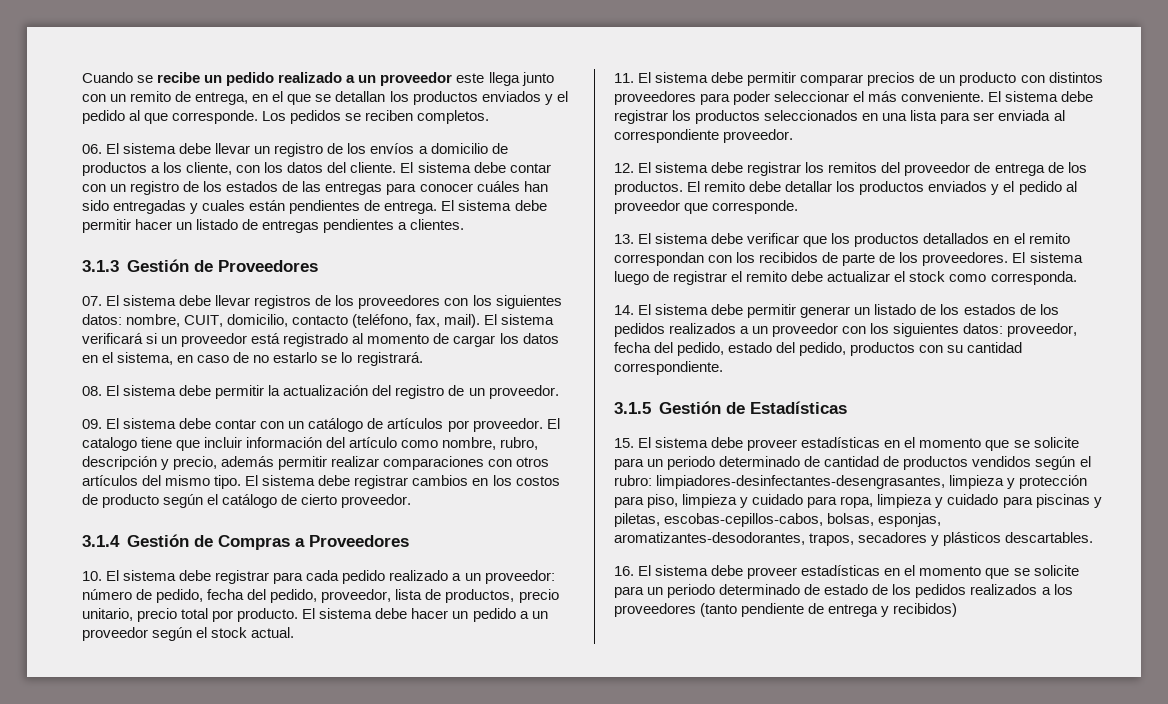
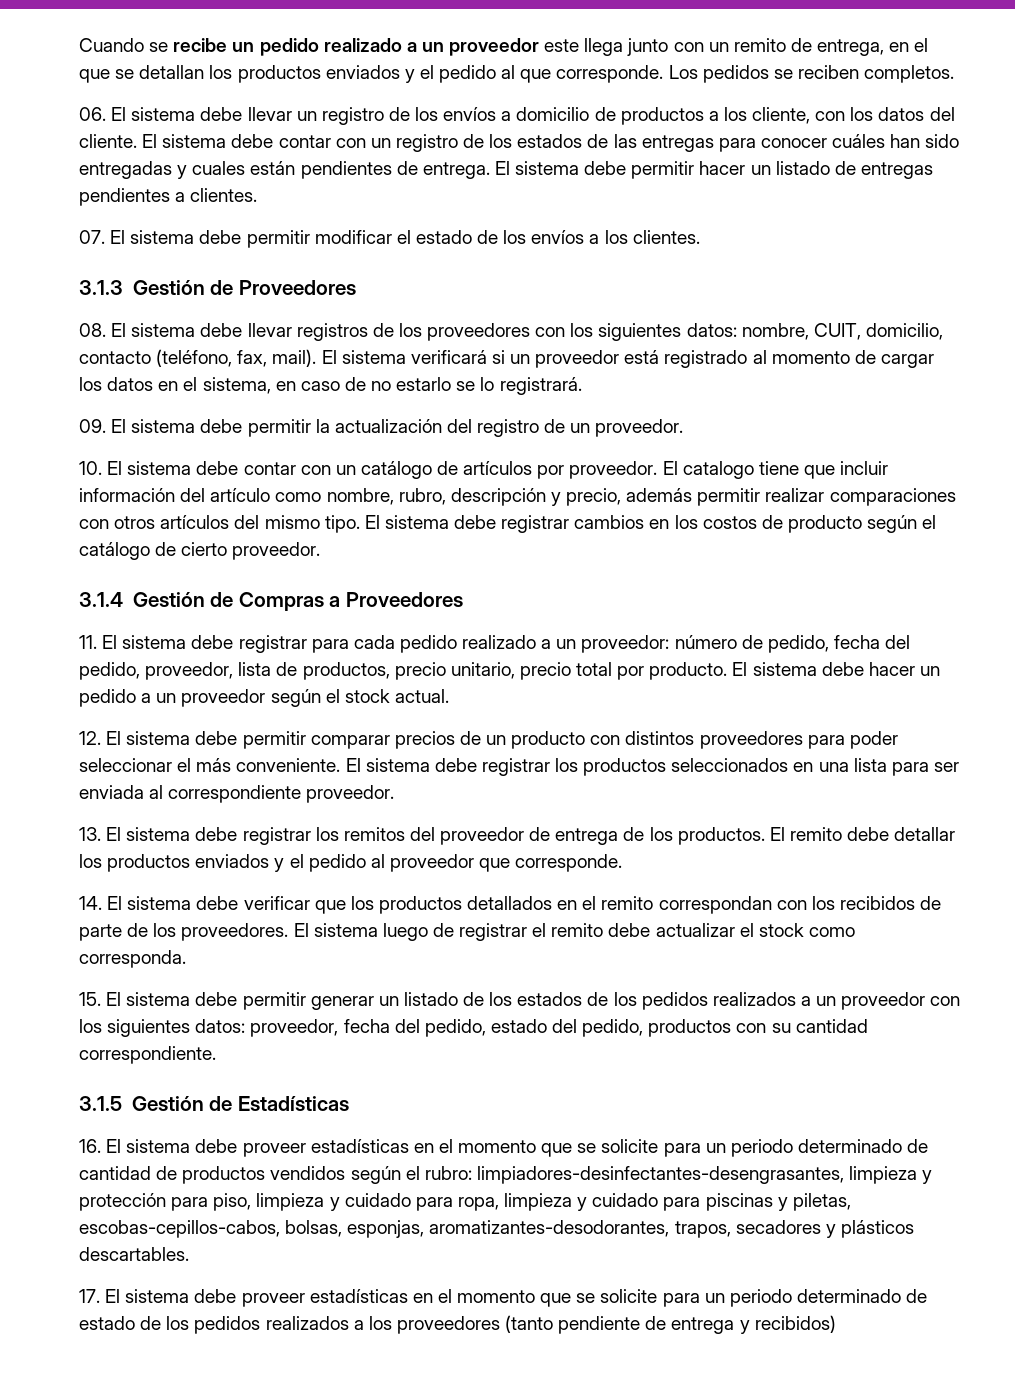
+ 07. El sistema debe permitir modificar el estado de los envíos a los clientes.
- 07. El sistema debe llevar registros de los proveedores con los siguientes datos: nombre, CUIT, domicilio, contacto (teléfono, fax, mail).
+ 08. El sistema debe llevar registros de los proveedores con los siguientes datos: nombre, CUIT, domicilio, contacto (teléfono, fax, mail).
- 08. El sistema debe permitir la actualización del registro de un proveedor.
+ 09. El sistema debe permitir la actualización del registro de un proveedor.
- 09. El sistema debe contar con un catálogo de artículos por proveedor.
+ 10. El sistema debe contar con un catálogo de artículos por proveedor.
- 10. El sistema debe registrar para cada pedido realizado a un proveedor: número de pedido, fecha del pedido, proveedor, lista de productos, precio unitario, precio total por producto.
+ 11. El sistema debe registrar para cada pedido realizado a un proveedor: número de pedido, fecha del pedido, proveedor, lista de productos, precio unitario, precio total por producto.
- 11. El sistema debe permitir comparar precios de un producto con distintos proveedores para poder seleccionar el más conveniente.
+ 12. El sistema debe permitir comparar precios de un producto con distintos proveedores para poder seleccionar el más conveniente.
- 12. El sistema debe registrar los remitos del proveedor de entrega de los productos.
+ 13. El sistema debe registrar los remitos del proveedor de entrega de los productos.
- 13. El sistema debe verificar que los productos detallados en el remito correspondan con los recibidos de parte de los proveedores.
+ 14. El sistema debe verificar que los productos detallados en el remito correspondan con los recibidos de parte de los proveedores.
- 14. El sistema debe permitir generar un listado de los estados de los pedidos realizados a un proveedor con los siguientes datos: proveedor, fecha del pedido, estado del pedido, productos con su cantidad correspondiente.
+ 15. El sistema debe permitir generar un listado de los estados de los pedidos realizados a un proveedor con los siguientes datos: proveedor, fecha del pedido, estado del pedido, productos con su cantidad correspondiente.
- 15. El sistema debe proveer estadísticas en el momento que se solicite para un periodo determinado de cantidad de productos vendidos según el rubro: limpiadores-desinfectantes-desengrasantes, limpieza y protección para piso, limpieza y cuidado para ropa, limpieza y cuidado para piscinas y piletas, escobas-cepillos-cabos, bolsas, esponjas, aromatizantes-desodorantes, trapos, secadores y plásticos descartables.
+ 16. El sistema debe proveer estadísticas en el momento que se solicite para un periodo determinado de cantidad de productos vendidos según el rubro: limpiadores-desinfectantes-desengrasantes, limpieza y protección para piso, limpieza y cuidado para ropa, limpieza y cuidado para piscinas y piletas, escobas-cepillos-cabos, bolsas, esponjas, aromatizantes-desodorantes, trapos, secadores y plásticos descartables.
- 16. El sistema debe proveer estadísticas en el momento que se solicite para un periodo determinado de estado de los pedidos realizados a los proveedores (tanto pendiente de entrega y recibidos)
+ 17. El sistema debe proveer estadísticas en el momento que se solicite para un periodo determinado de estado de los pedidos realizados a los proveedores (tanto pendiente de entrega y recibidos)

